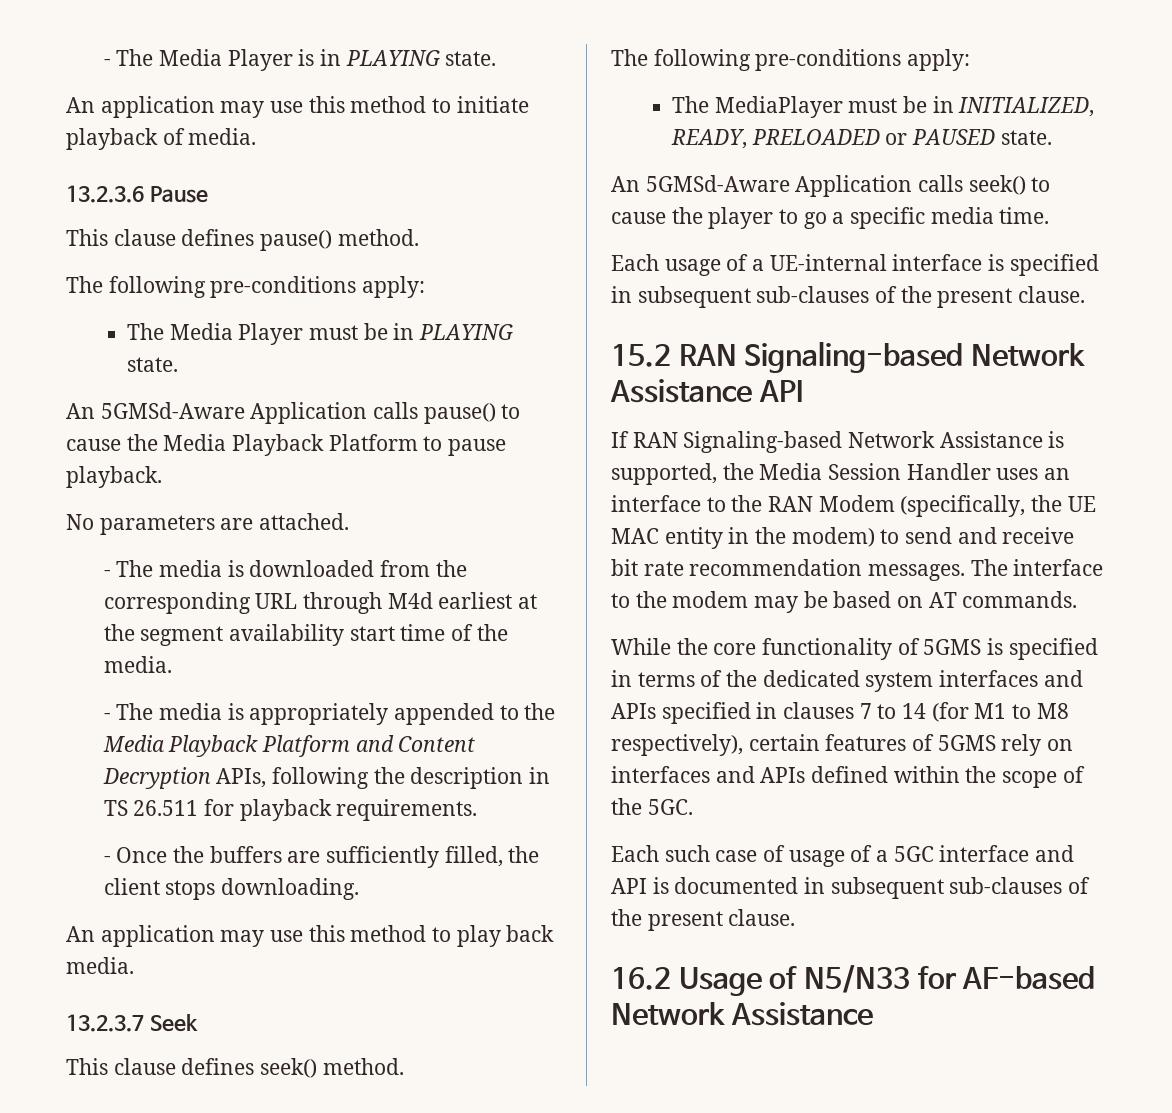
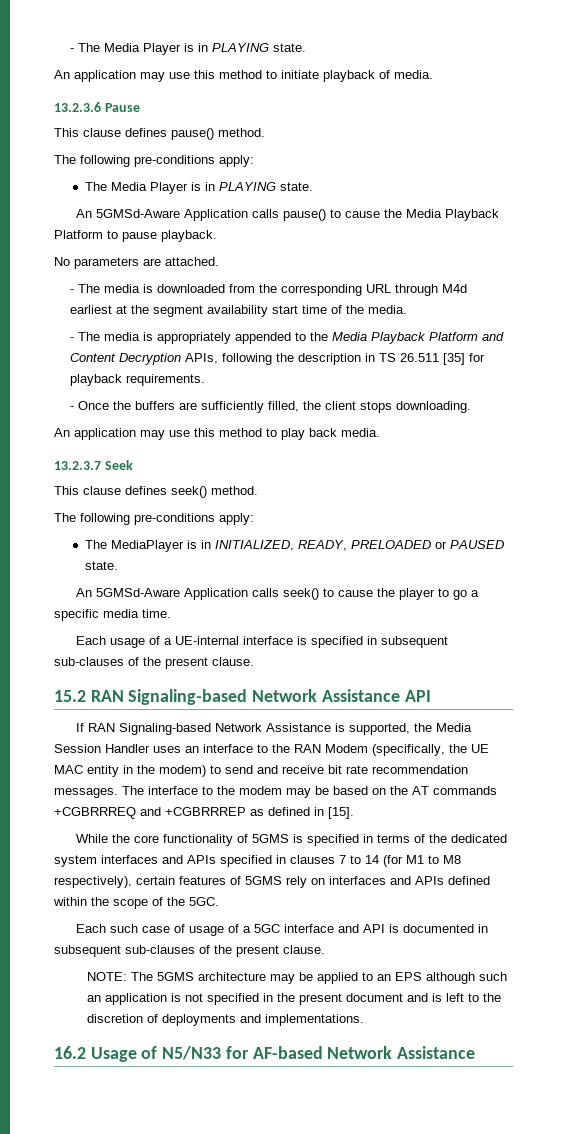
  This clause defines pause() method.
  The following pre-conditions apply:
- The Media Player must be in PLAYING state.
+ The Media Player is in PLAYING state.
- - The media is appropriately appended to the Media Playback Platform and Content Decryption APIs, following the description in TS 26.511 for playback requirements.
+ - The media is appropriately appended to the Media Playback Platform and Content Decryption APIs, following the description in TS 26.511 [35] for playback requirements.
- The MediaPlayer must be in INITIALIZED, READY, PRELOADED or PAUSED state.
+ The MediaPlayer is in INITIALIZED, READY, PRELOADED or PAUSED state.
- The interface to the modem may be based on AT commands.
+ The interface to the modem may be based on the AT commands +CGBRRREQ and +CGBRRREP as defined in [15].
+ NOTE: The 5GMS architecture may be applied to an EPS although such an application is not specified in the present document and is left to the discretion of deployments and implementations.

